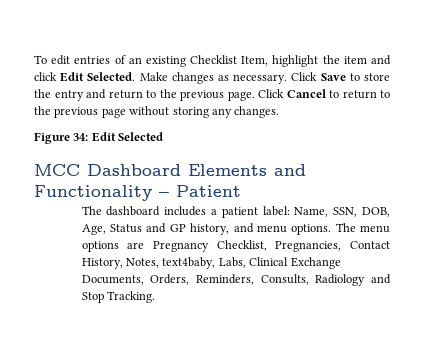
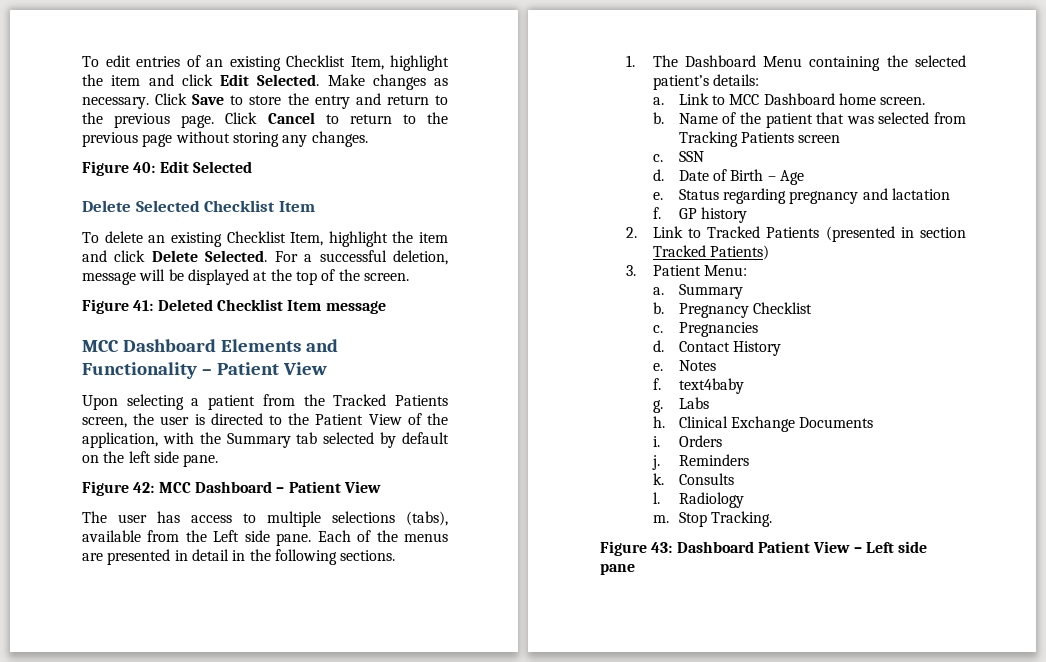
- Figure 34: Edit Selected
+ Figure 40: Edit Selected
+ Delete Selected Checklist Item
+ To delete an existing Checklist Item, highlight the item and click Delete Selected. For a successful deletion, message will be displayed at the top of the screen.
+ Figure 41: Deleted Checklist Item message
- MCC Dashboard Elements and Functionality – Patient
- The dashboard includes a patient label: Name, SSN, DOB, Age, Status and GP history, and menu options. The menu options are Pregnancy Checklist, Pregnancies, Contact History, Notes, text4baby, Labs, Clinical Exchange Documents, Orders, Reminders, Consults, Radiology and Stop Tracking.
+ MCC Dashboard Elements and Functionality – Patient View
+ Upon selecting a patient from the Tracked Patients screen, the user is directed to the Patient View of the application, with the Summary tab selected by default on the left side pane.
+ Figure 42: MCC Dashboard – Patient View
+ The user has access to multiple selections (tabs), available from the Left side pane. Each of the menus are presented in detail in the following sections.
+ 1. The Dashboard Menu containing the selected patient’s details:
+ a. Link to MCC Dashboard home screen.
+ b. Name of the patient that was selected from Tracking Patients screen
+ c. SSN
+ d. Date of Birth – Age
+ e. Status regarding pregnancy and lactation
+ f. GP history
+ 2. Link to Tracked Patients (presented in section Tracked Patients)
+ 3. Patient Menu:
+ a. Summary
+ b. Pregnancy Checklist
+ c. Pregnancies
+ d. Contact History
+ e. Notes
+ f. text4baby
+ g. Labs
+ h. Clinical Exchange Documents
+ i. Orders
+ j. Reminders
+ k. Consults
+ l. Radiology
+ m. Stop Tracking.
+ Figure 43: Dashboard Patient View – Left side pane

